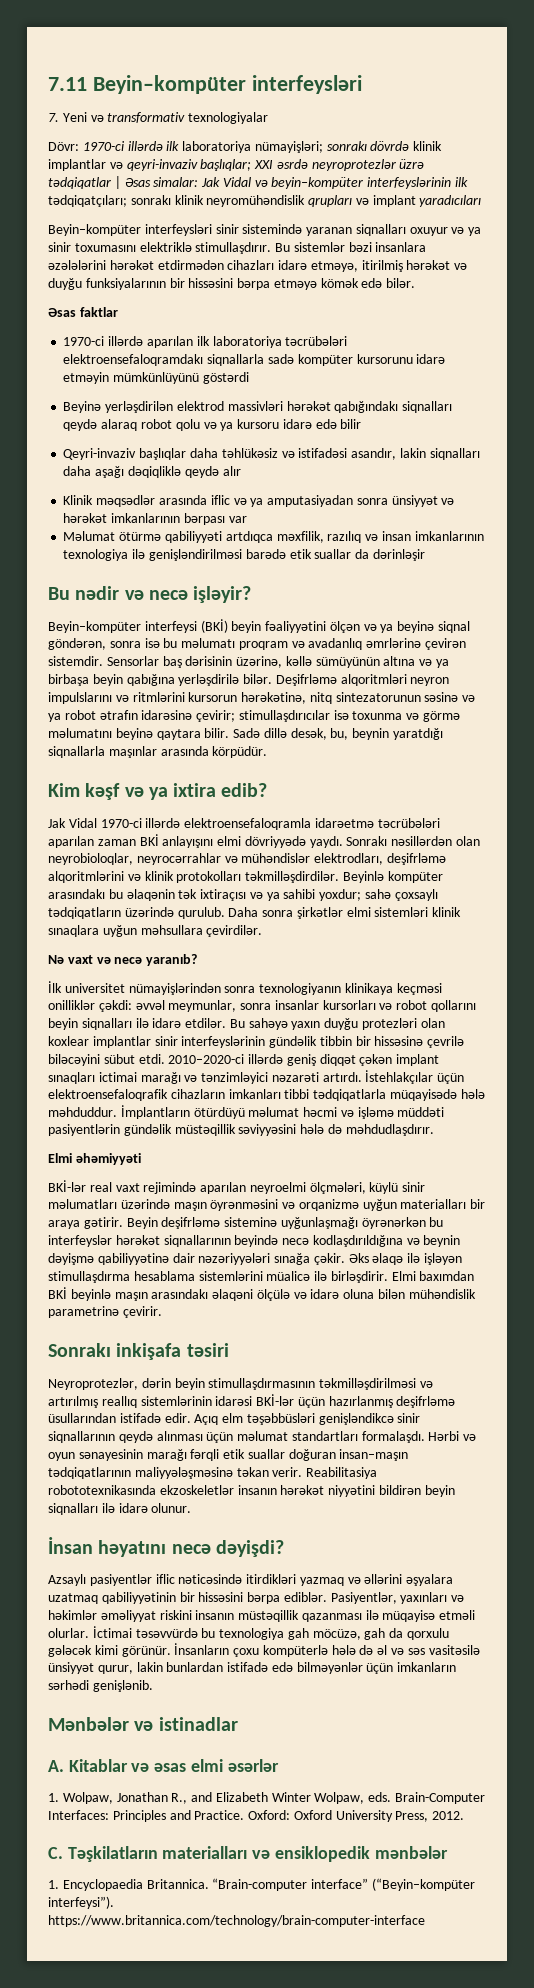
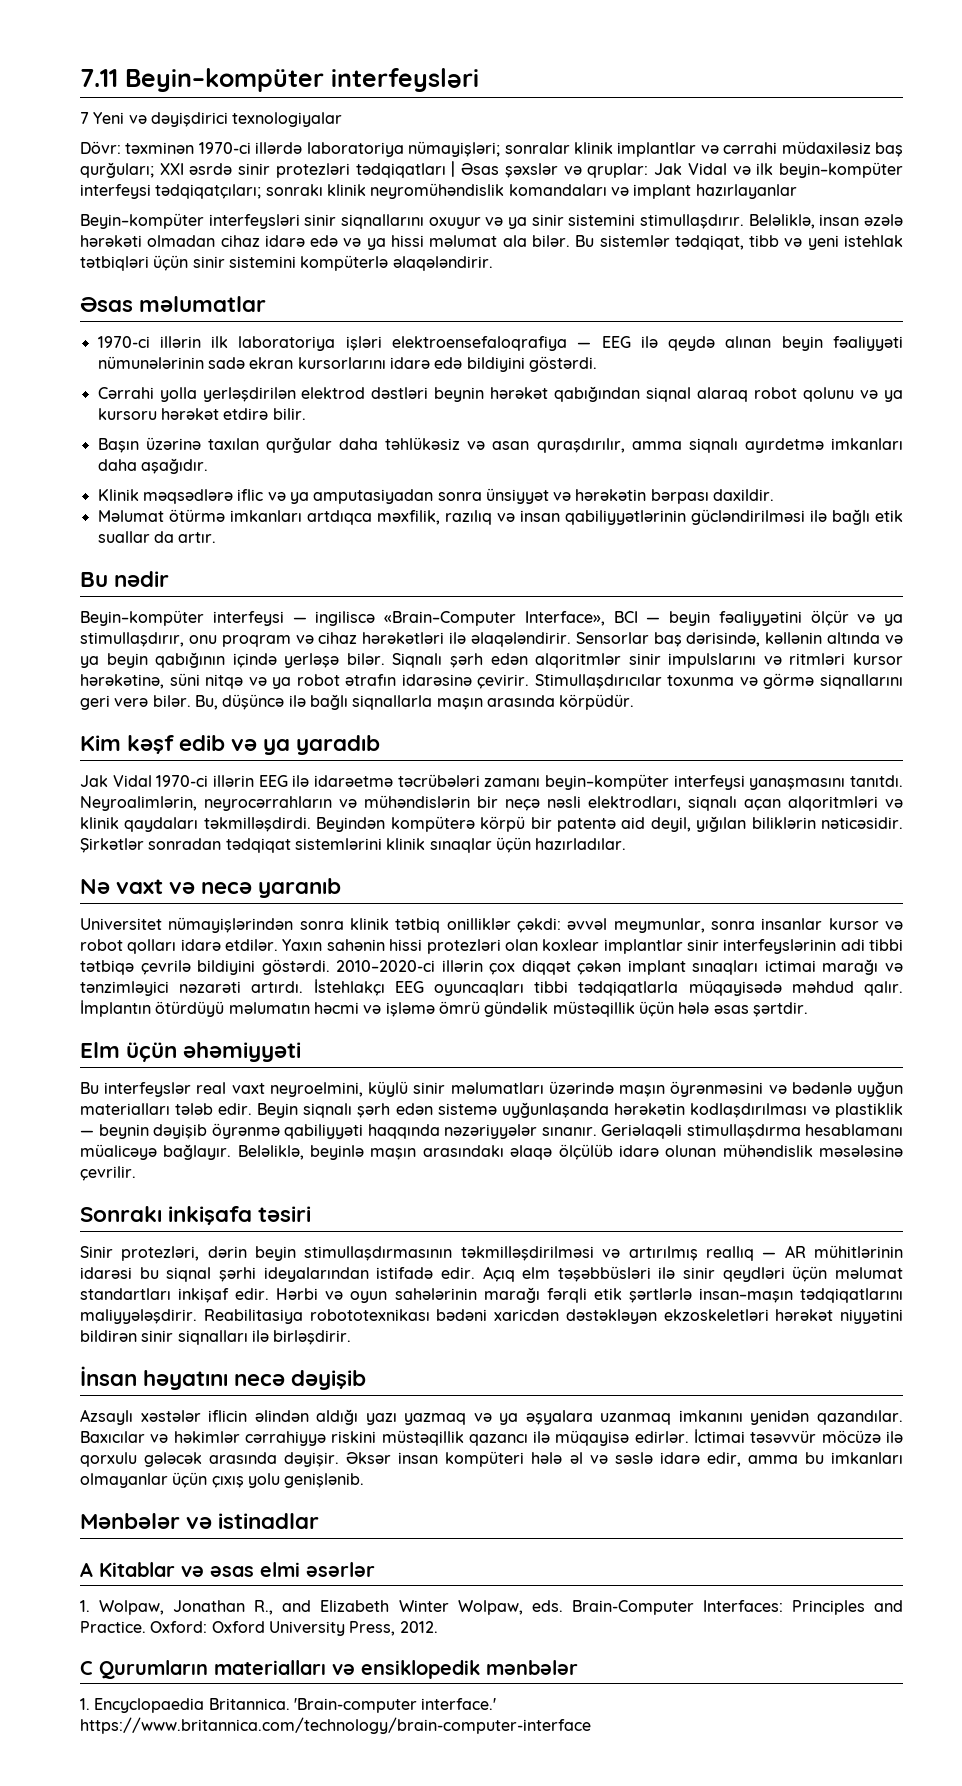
- 7. Yeni və transformativ texnologiyalar
+ 7 Yeni və dəyişdirici texnologiyalar
- Dövr: 1970-ci illərdə ilk laboratoriya nümayişləri; sonrakı dövrdə klinik implantlar və qeyri-invaziv başlıqlar; XXI əsrdə neyroprotezlər üzrə tədqiqatlar | Əsas simalar: Jak Vidal və beyin–kompüter interfeyslərinin ilk tədqiqatçıları; sonrakı klinik neyromühəndislik qrupları və implant yaradıcıları
+ Dövr: təxminən 1970-ci illərdə laboratoriya nümayişləri; sonralar klinik implantlar və cərrahi müdaxiləsiz baş qurğuları; XXI əsrdə sinir protezləri tədqiqatları | Əsas şəxslər və qruplar: Jak Vidal və ilk beyin–kompüter interfeysi tədqiqatçıları; sonrakı klinik neyromühəndislik komandaları və implant hazırlayanlar
- Beyin–kompüter interfeysləri sinir sistemində yaranan siqnalları oxuyur və ya sinir toxumasını elektriklə stimullaşdırır. Bu sistemlər bəzi insanlara əzələlərini hərəkət etdirmədən cihazları idarə etməyə, itirilmiş hərəkət və duyğu funksiyalarının bir hissəsini bərpa etməyə kömək edə bilər.
- Əsas faktlar
- 1970-ci illərdə aparılan ilk laboratoriya təcrübələri elektroensefaloqramdakı siqnallarla sadə kompüter kursorunu idarə etməyin mümkünlüyünü göstərdi
- Beyinə yerləşdirilən elektrod massivləri hərəkət qabığındakı siqnalları qeydə alaraq robot qolu və ya kursoru idarə edə bilir
- Qeyri-invaziv başlıqlar daha təhlükəsiz və istifadəsi asandır, lakin siqnalları daha aşağı dəqiqliklə qeydə alır
+ Beyin–kompüter interfeysləri sinir siqnallarını oxuyur və ya sinir sistemini stimullaşdırır. Beləliklə, insan əzələ hərəkəti olmadan cihaz idarə edə və ya hissi məlumat ala bilər. Bu sistemlər tədqiqat, tibb və yeni istehlak tətbiqləri üçün sinir sistemini kompüterlə əlaqələndirir.
+ Əsas məlumatlar
+ 1970-ci illərin ilk laboratoriya işləri elektroensefaloqrafiya — EEG ilə qeydə alınan beyin fəaliyyəti nümunələrinin sadə ekran kursorlarını idarə edə bildiyini göstərdi.
+ Cərrahi yolla yerləşdirilən elektrod dəstləri beynin hərəkət qabığından siqnal alaraq robot qolunu və ya kursoru hərəkət etdirə bilir.
+ Başın üzərinə taxılan qurğular daha təhlükəsiz və asan quraşdırılır, amma siqnalı ayırdetmə imkanları daha aşağıdır.
- Klinik məqsədlər arasında iflic və ya amputasiyadan sonra ünsiyyət və hərəkət imkanlarının bərpası var
+ Klinik məqsədlərə iflic və ya amputasiyadan sonra ünsiyyət və hərəkətin bərpası daxildir.
- Məlumat ötürmə qabiliyyəti artdıqca məxfilik, razılıq və insan imkanlarının texnologiya ilə genişləndirilməsi barədə etik suallar da dərinləşir
+ Məlumat ötürmə imkanları artdıqca məxfilik, razılıq və insan qabiliyyətlərinin gücləndirilməsi ilə bağlı etik suallar da artır.
- Bu nədir və necə işləyir?
+ Bu nədir
- Beyin–kompüter interfeysi (BKİ) beyin fəaliyyətini ölçən və ya beyinə siqnal göndərən, sonra isə bu məlumatı proqram və avadanlıq əmrlərinə çevirən sistemdir. Sensorlar baş dərisinin üzərinə, kəllə sümüyünün altına və ya birbaşa beyin qabığına yerləşdirilə bilər. Deşifrləmə alqoritmləri neyron impulslarını və ritmlərini kursorun hərəkətinə, nitq sintezatorunun səsinə və ya robot ətrafın idarəsinə çevirir; stimullaşdırıcılar isə toxunma və görmə məlumatını beyinə qaytara bilir. Sadə dillə desək, bu, beynin yaratdığı siqnallarla maşınlar arasında körpüdür.
+ Beyin–kompüter interfeysi — ingiliscə «Brain–Computer Interface», BCI — beyin fəaliyyətini ölçür və ya stimullaşdırır, onu proqram və cihaz hərəkətləri ilə əlaqələndirir. Sensorlar baş dərisində, kəllənin altında və ya beyin qabığının içində yerləşə bilər. Siqnalı şərh edən alqoritmlər sinir impulslarını və ritmləri kursor hərəkətinə, süni nitqə və ya robot ətrafın idarəsinə çevirir. Stimullaşdırıcılar toxunma və görmə siqnallarını geri verə bilər. Bu, düşüncə ilə bağlı siqnallarla maşın arasında körpüdür.
- Kim kəşf və ya ixtira edib?
+ Kim kəşf edib və ya yaradıb
- Jak Vidal 1970-ci illərdə elektroensefaloqramla idarəetmə təcrübələri aparılan zaman BKİ anlayışını elmi dövriyyədə yaydı. Sonrakı nəsillərdən olan neyrobioloqlar, neyrocərrahlar və mühəndislər elektrodları, deşifrləmə alqoritmlərini və klinik protokolları təkmilləşdirdilər. Beyinlə kompüter arasındakı bu əlaqənin tək ixtiraçısı və ya sahibi yoxdur; sahə çoxsaylı tədqiqatların üzərində qurulub. Daha sonra şirkətlər elmi sistemləri klinik sınaqlara uyğun məhsullara çevirdilər.
- Nə vaxt və necə yaranıb?
- İlk universitet nümayişlərindən sonra texnologiyanın klinikaya keçməsi onilliklər çəkdi: əvvəl meymunlar, sonra insanlar kursorları və robot qollarını beyin siqnalları ilə idarə etdilər. Bu sahəyə yaxın duyğu protezləri olan koxlear implantlar sinir interfeyslərinin gündəlik tibbin bir hissəsinə çevrilə biləcəyini sübut etdi. 2010–2020-ci illərdə geniş diqqət çəkən implant sınaqları ictimai marağı və tənzimləyici nəzarəti artırdı.
+ Jak Vidal 1970-ci illərin EEG ilə idarəetmə təcrübələri zamanı beyin–kompüter interfeysi yanaşmasını tanıtdı. Neyroalimlərin, neyrocərrahların və mühəndislərin bir neçə nəsli elektrodları, siqnalı açan alqoritmləri və klinik qaydaları təkmilləşdirdi. Beyindən kompüterə körpü bir patentə aid deyil, yığılan biliklərin nəticəsidir. Şirkətlər sonradan tədqiqat sistemlərini klinik sınaqlar üçün hazırladılar.
+ Nə vaxt və necə yaranıb
+ Universitet nümayişlərindən sonra klinik tətbiq onilliklər çəkdi: əvvəl meymunlar, sonra insanlar kursor və robot qolları idarə etdilər. Yaxın sahənin hissi protezləri olan koxlear implantlar sinir interfeyslərinin adi tibbi tətbiqə çevrilə bildiyini göstərdi. 2010–2020-ci illərin çox diqqət çəkən implant sınaqları ictimai marağı və tənzimləyici nəzarəti artırdı.
- İstehlakçılar üçün elektroensefaloqrafik cihazların imkanları tibbi tədqiqatlarla müqayisədə hələ məhduddur. İmplantların ötürdüyü məlumat həcmi və işləmə müddəti pasiyentlərin gündəlik müstəqillik səviyyəsini hələ də məhdudlaşdırır.
- Elmi əhəmiyyəti
- BKİ-lər real vaxt rejimində aparılan neyroelmi ölçmələri, küylü sinir məlumatları üzərində maşın öyrənməsini və orqanizmə uyğun materialları bir araya gətirir. Beyin deşifrləmə sisteminə uyğunlaşmağı öyrənərkən bu interfeyslər hərəkət siqnallarının beyində necə kodlaşdırıldığına və beynin dəyişmə qabiliyyətinə dair nəzəriyyələri sınağa çəkir. Əks əlaqə ilə işləyən stimullaşdırma hesablama sistemlərini müalicə ilə birləşdirir. Elmi baxımdan BKİ beyinlə maşın arasındakı əlaqəni ölçülə və idarə oluna bilən mühəndislik parametrinə çevirir.
+ İstehlakçı EEG oyuncaqları tibbi tədqiqatlarla müqayisədə məhdud qalır. İmplantın ötürdüyü məlumatın həcmi və işləmə ömrü gündəlik müstəqillik üçün hələ əsas şərtdir.
+ Elm üçün əhəmiyyəti
+ Bu interfeyslər real vaxt neyroelmini, küylü sinir məlumatları üzərində maşın öyrənməsini və bədənlə uyğun materialları tələb edir. Beyin siqnalı şərh edən sistemə uyğunlaşanda hərəkətin kodlaşdırılması və plastiklik — beynin dəyişib öyrənmə qabiliyyəti haqqında nəzəriyyələr sınanır. Geriəlaqəli stimullaşdırma hesablamanı müalicəyə bağlayır. Beləliklə, beyinlə maşın arasındakı əlaqə ölçülüb idarə olunan mühəndislik məsələsinə çevrilir.
- Neyroprotezlər, dərin beyin stimullaşdırmasının təkmilləşdirilməsi və artırılmış reallıq sistemlərinin idarəsi BKİ-lər üçün hazırlanmış deşifrləmə üsullarından istifadə edir.
+ Sinir protezləri, dərin beyin stimullaşdırmasının təkmilləşdirilməsi və artırılmış reallıq — AR mühitlərinin idarəsi bu siqnal şərhi ideyalarından istifadə edir.
- Açıq elm təşəbbüsləri genişləndikcə sinir siqnallarının qeydə alınması üçün məlumat standartları formalaşdı.
+ Açıq elm təşəbbüsləri ilə sinir qeydləri üçün məlumat standartları inkişaf edir.
- Hərbi və oyun sənayesinin marağı fərqli etik suallar doğuran insan–maşın tədqiqatlarının maliyyələşməsinə təkan verir. Reabilitasiya robototexnikasında ekzoskeletlər insanın hərəkət niyyətini bildirən beyin siqnalları ilə idarə olunur.
+ Hərbi və oyun sahələrinin marağı fərqli etik şərtlərlə insan–maşın tədqiqatlarını maliyyələşdirir. Reabilitasiya robototexnikası bədəni xaricdən dəstəkləyən ekzoskeletləri hərəkət niyyətini bildirən sinir siqnalları ilə birləşdirir.
- İnsan həyatını necə dəyişdi?
+ İnsan həyatını necə dəyişib
- Azsaylı pasiyentlər iflic nəticəsində itirdikləri yazmaq və əllərini əşyalara uzatmaq qabiliyyətinin bir hissəsini bərpa ediblər. Pasiyentlər, yaxınları və həkimlər əməliyyat riskini insanın müstəqillik qazanması ilə müqayisə etməli olurlar. İctimai təsəvvürdə bu texnologiya gah möcüzə, gah da qorxulu gələcək kimi görünür. İnsanların çoxu kompüterlə hələ də əl və səs vasitəsilə ünsiyyət qurur, lakin bunlardan istifadə edə bilməyənlər üçün imkanların sərhədi genişlənib.
+ Azsaylı xəstələr iflicin əlindən aldığı yazı yazmaq və ya əşyalara uzanmaq imkanını yenidən qazandılar. Baxıcılar və həkimlər cərrahiyyə riskini müstəqillik qazancı ilə müqayisə edirlər. İctimai təsəvvür möcüzə ilə qorxulu gələcək arasında dəyişir. Əksər insan kompüteri hələ əl və səslə idarə edir, amma bu imkanları olmayanlar üçün çıxış yolu genişlənib.
- A. Kitablar və əsas elmi əsərlər
+ A Kitablar və əsas elmi əsərlər
- C. Təşkilatların materialları və ensiklopedik mənbələr
+ C Qurumların materialları və ensiklopedik mənbələr
- “Brain-computer interface” (“Beyin–kompüter interfeysi”). https://www.britannica.com/technology/brain-computer-interface
+ 'Brain-computer interface.' https://www.britannica.com/technology/brain-computer-interface

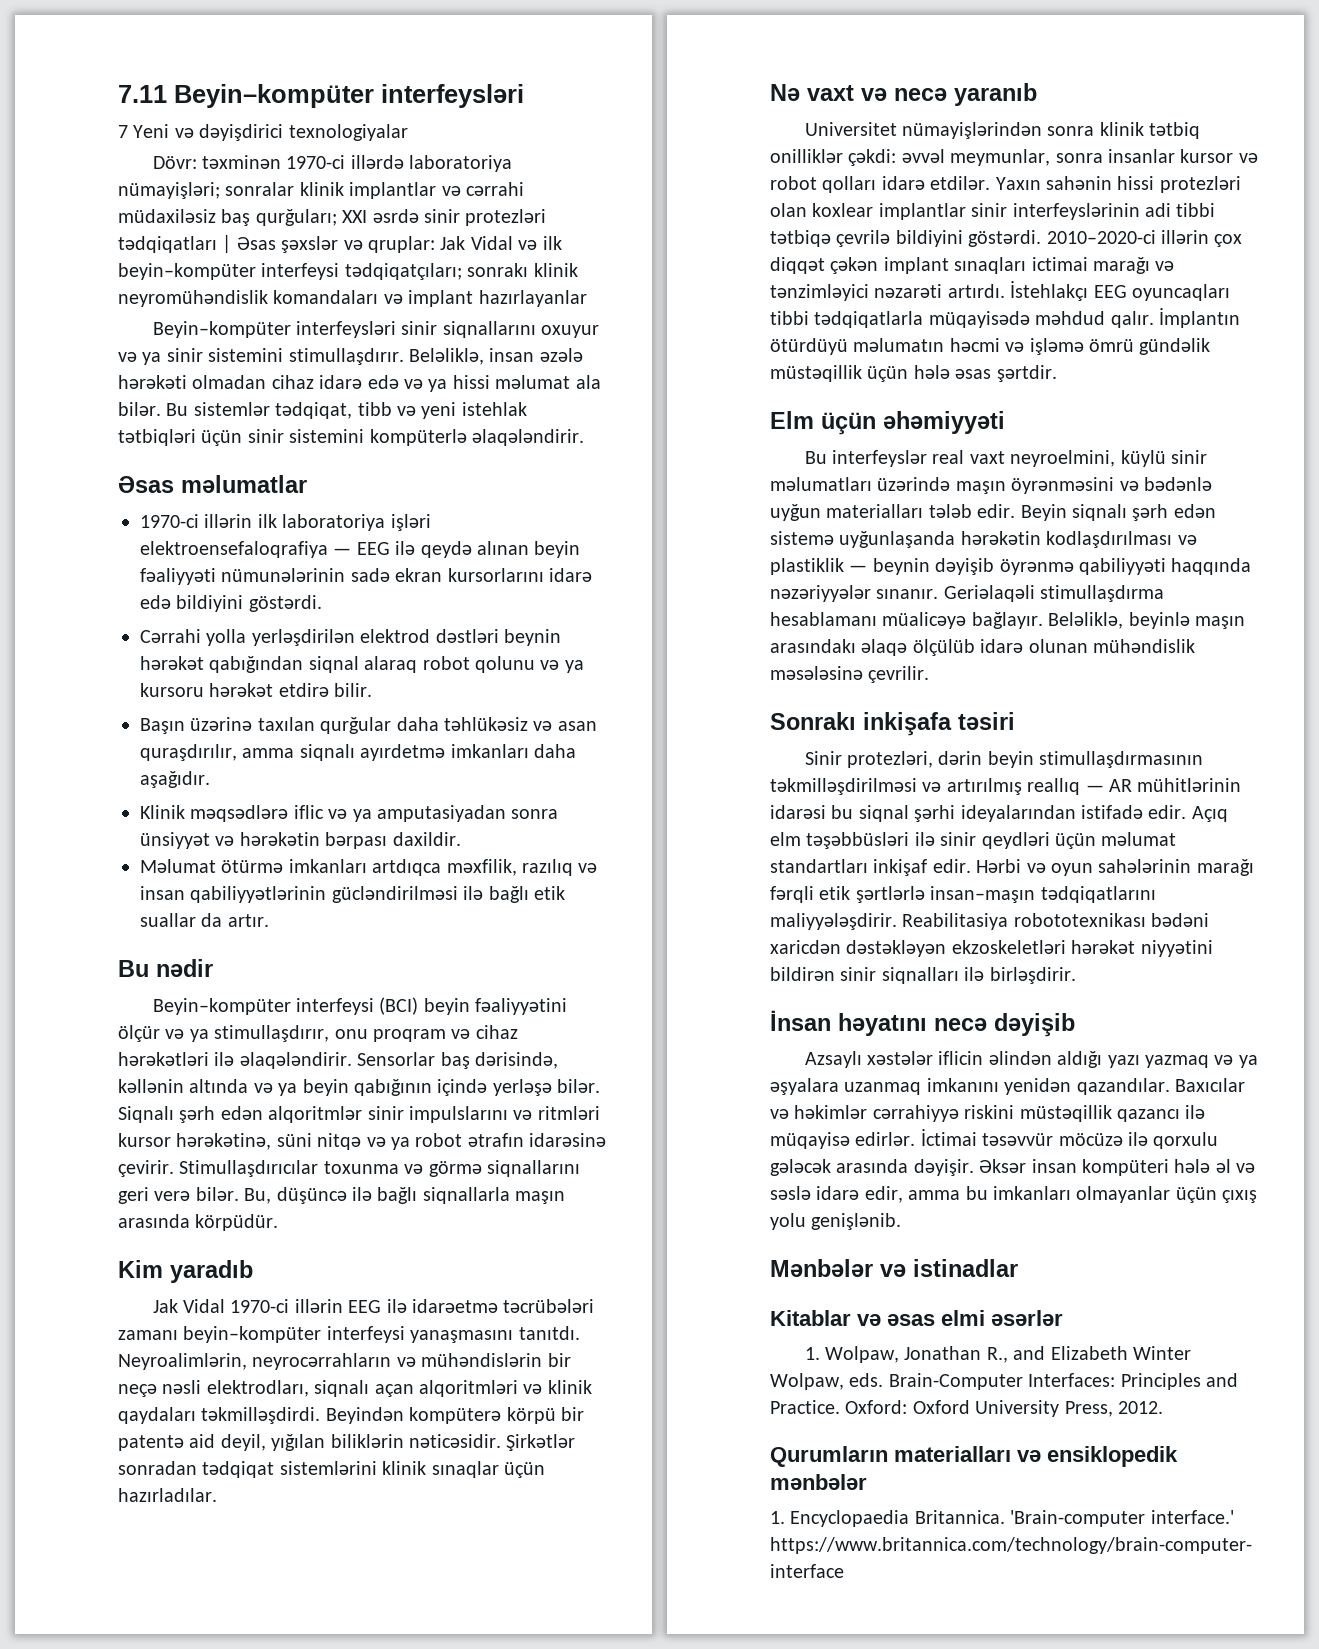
- Beyin–kompüter interfeysi — ingiliscə «Brain–Computer Interface», BCI — beyin fəaliyyətini ölçür və ya stimullaşdırır, onu proqram və cihaz hərəkətləri ilə əlaqələndirir.
+ Beyin–kompüter interfeysi (BCI) beyin fəaliyyətini ölçür və ya stimullaşdırır, onu proqram və cihaz hərəkətləri ilə əlaqələndirir.
- Kim kəşf edib və ya yaradıb
+ Kim yaradıb
- A Kitablar və əsas elmi əsərlər
+ Kitablar və əsas elmi əsərlər
- C Qurumların materialları və ensiklopedik mənbələr
+ Qurumların materialları və ensiklopedik mənbələr

